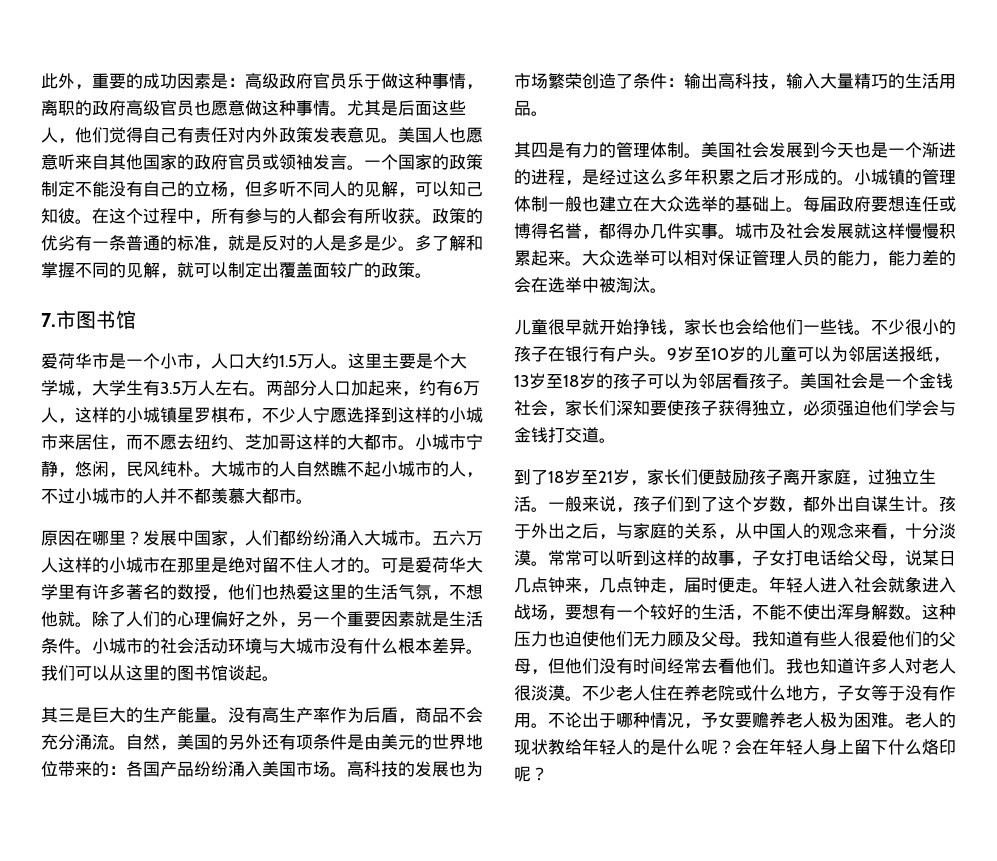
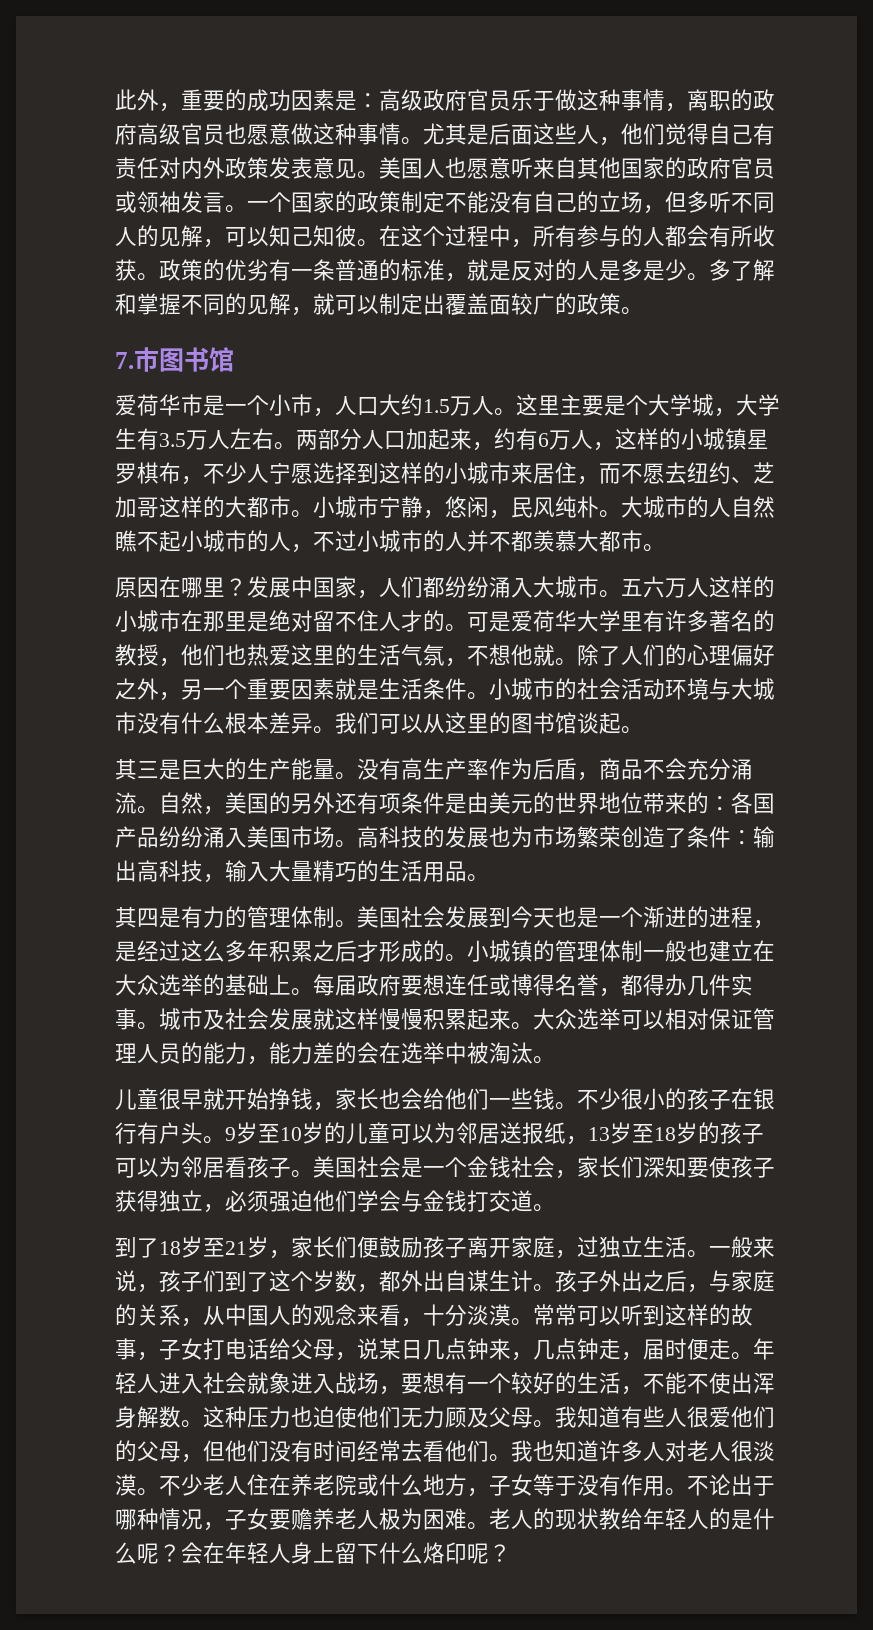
- 一个国家的政策制定不能没有自己的立杨，但多听不同人的见解，可以知己知彼。
+ 一个国家的政策制定不能没有自己的立场，但多听不同人的见解，可以知己知彼。
- 大城市的人自然瞧不起小城市的人，不过小城市的人并不都羡慕大都巿。
+ 大城市的人自然瞧不起小城市的人，不过小城市的人并不都羡慕大都市。
- 可是爱荷华大学里有许多著名的数授，他们也热爱这里的生活气氛，不想他就。
+ 可是爱荷华大学里有许多著名的教授，他们也热爱这里的生活气氛，不想他就。
- 城巿及社会发展就这样慢慢积累起来。
+ 城市及社会发展就这样慢慢积累起来。
- 孩于外出之后，与家庭的关系，从中国人的观念来看，十分淡漠。
+ 孩子外出之后，与家庭的关系，从中国人的观念来看，十分淡漠。
- 不论出于哪种情况，予女要赡养老人极为困难。
+ 不论出于哪种情况，子女要赡养老人极为困难。

